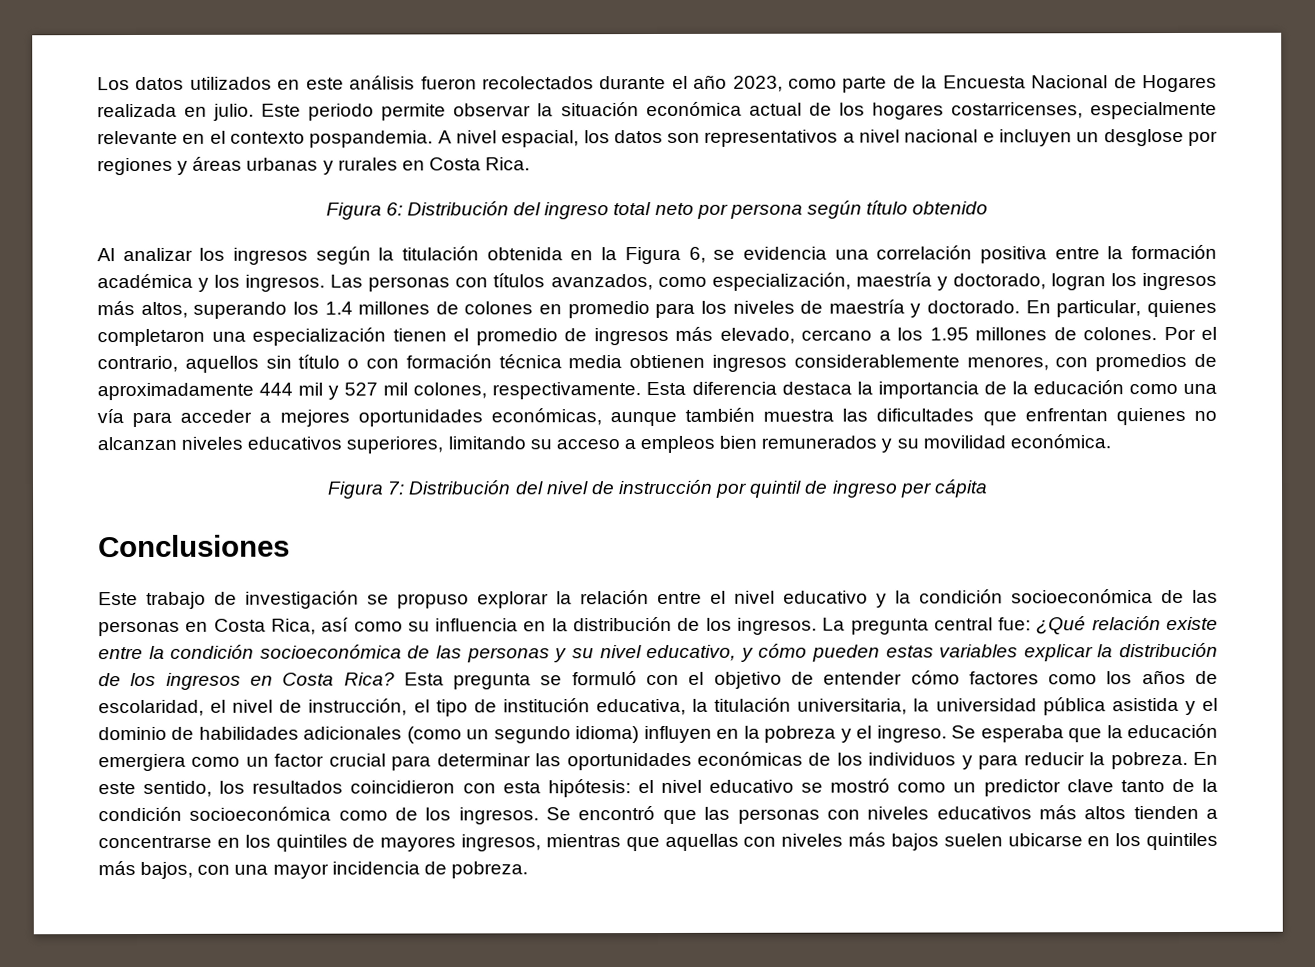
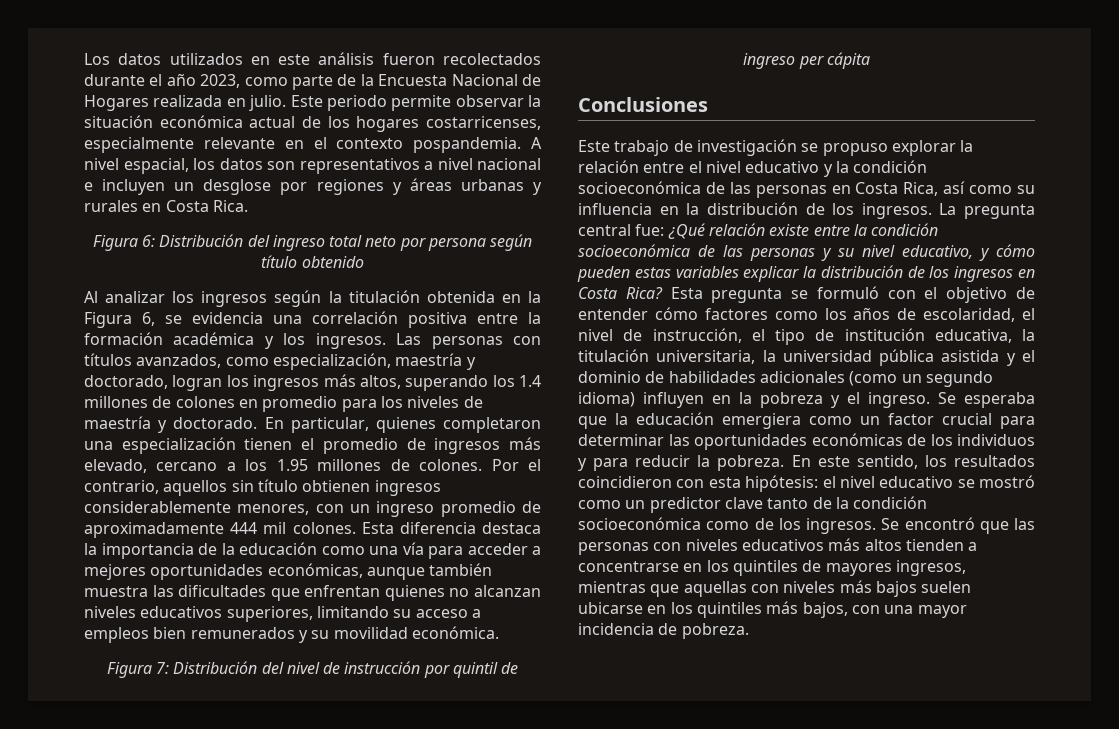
- Por el contrario, aquellos sin título o con formación técnica media obtienen ingresos considerablemente menores, con promedios de aproximadamente 444 mil y 527 mil colones, respectivamente.
+ Por el contrario, aquellos sin título obtienen ingresos considerablemente menores, con un ingreso promedio de aproximadamente 444 mil colones.

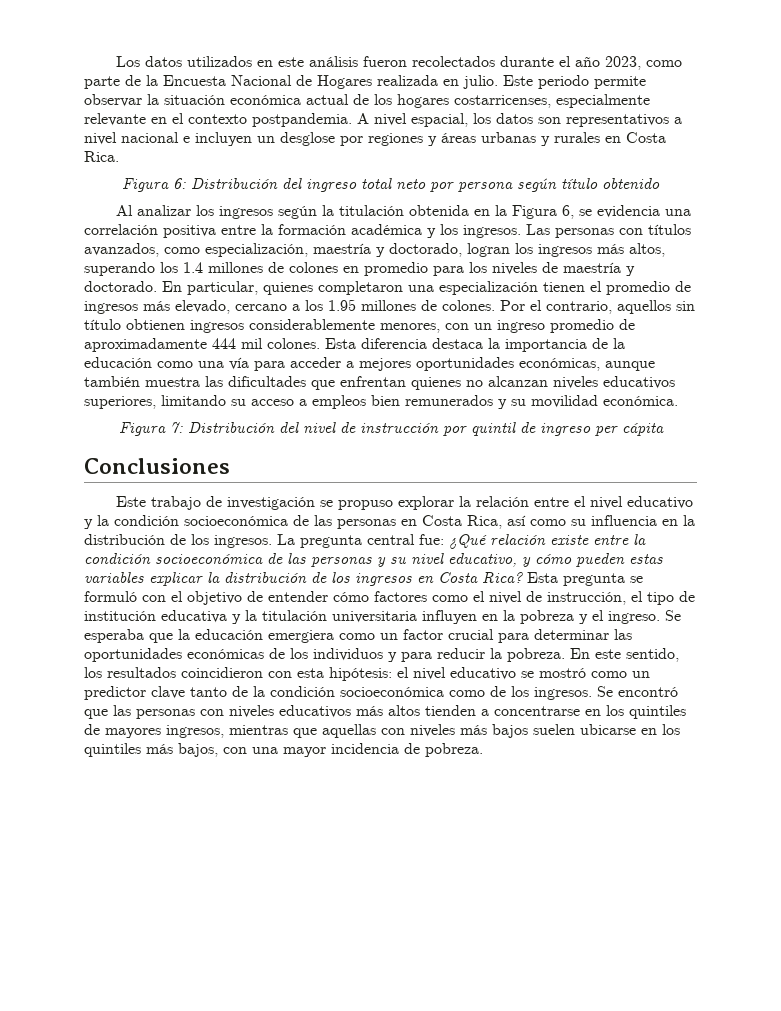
- Este periodo permite observar la situación económica actual de los hogares costarricenses, especialmente relevante en el contexto pospandemia.
+ Este periodo permite observar la situación económica actual de los hogares costarricenses, especialmente relevante en el contexto postpandemia.
- Esta pregunta se formuló con el objetivo de entender cómo factores como los años de escolaridad, el nivel de instrucción, el tipo de institución educativa, la titulación universitaria, la universidad pública asistida y el dominio de habilidades adicionales (como un segundo idioma) influyen en la pobreza y el ingreso.
+ Esta pregunta se formuló con el objetivo de entender cómo factores como el nivel de instrucción, el tipo de institución educativa y la titulación universitaria influyen en la pobreza y el ingreso.

